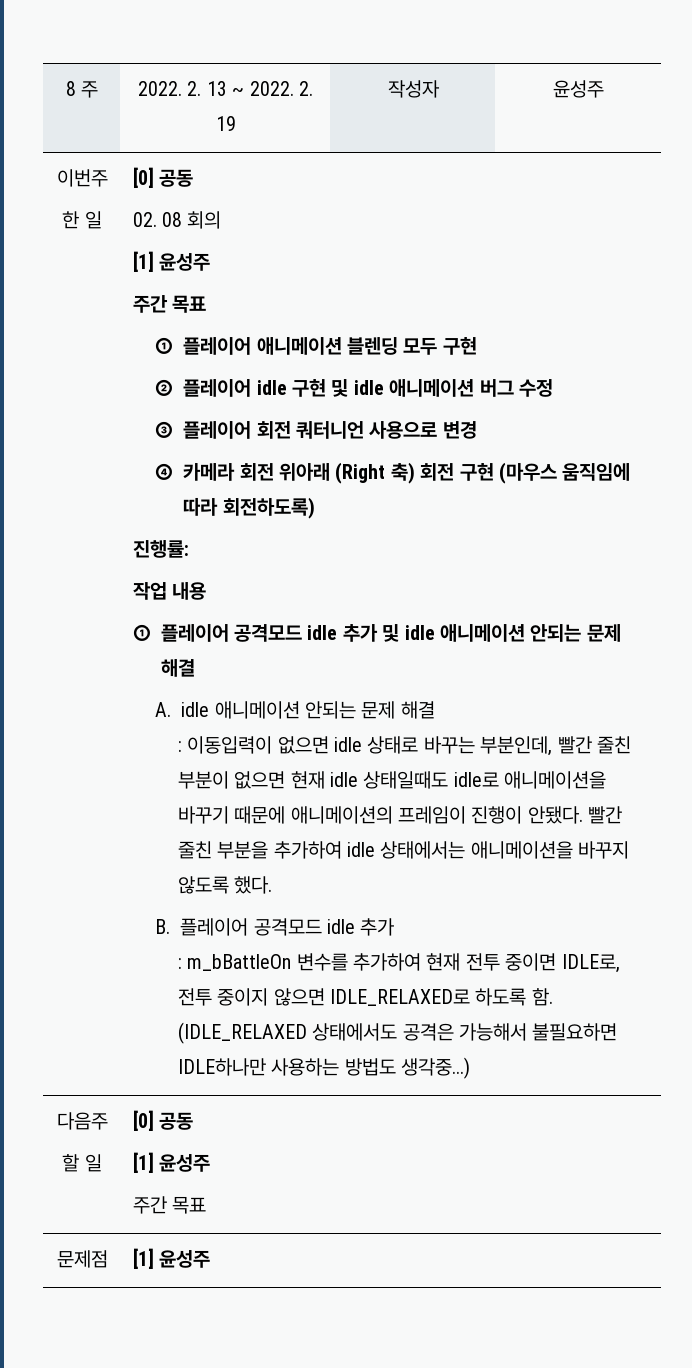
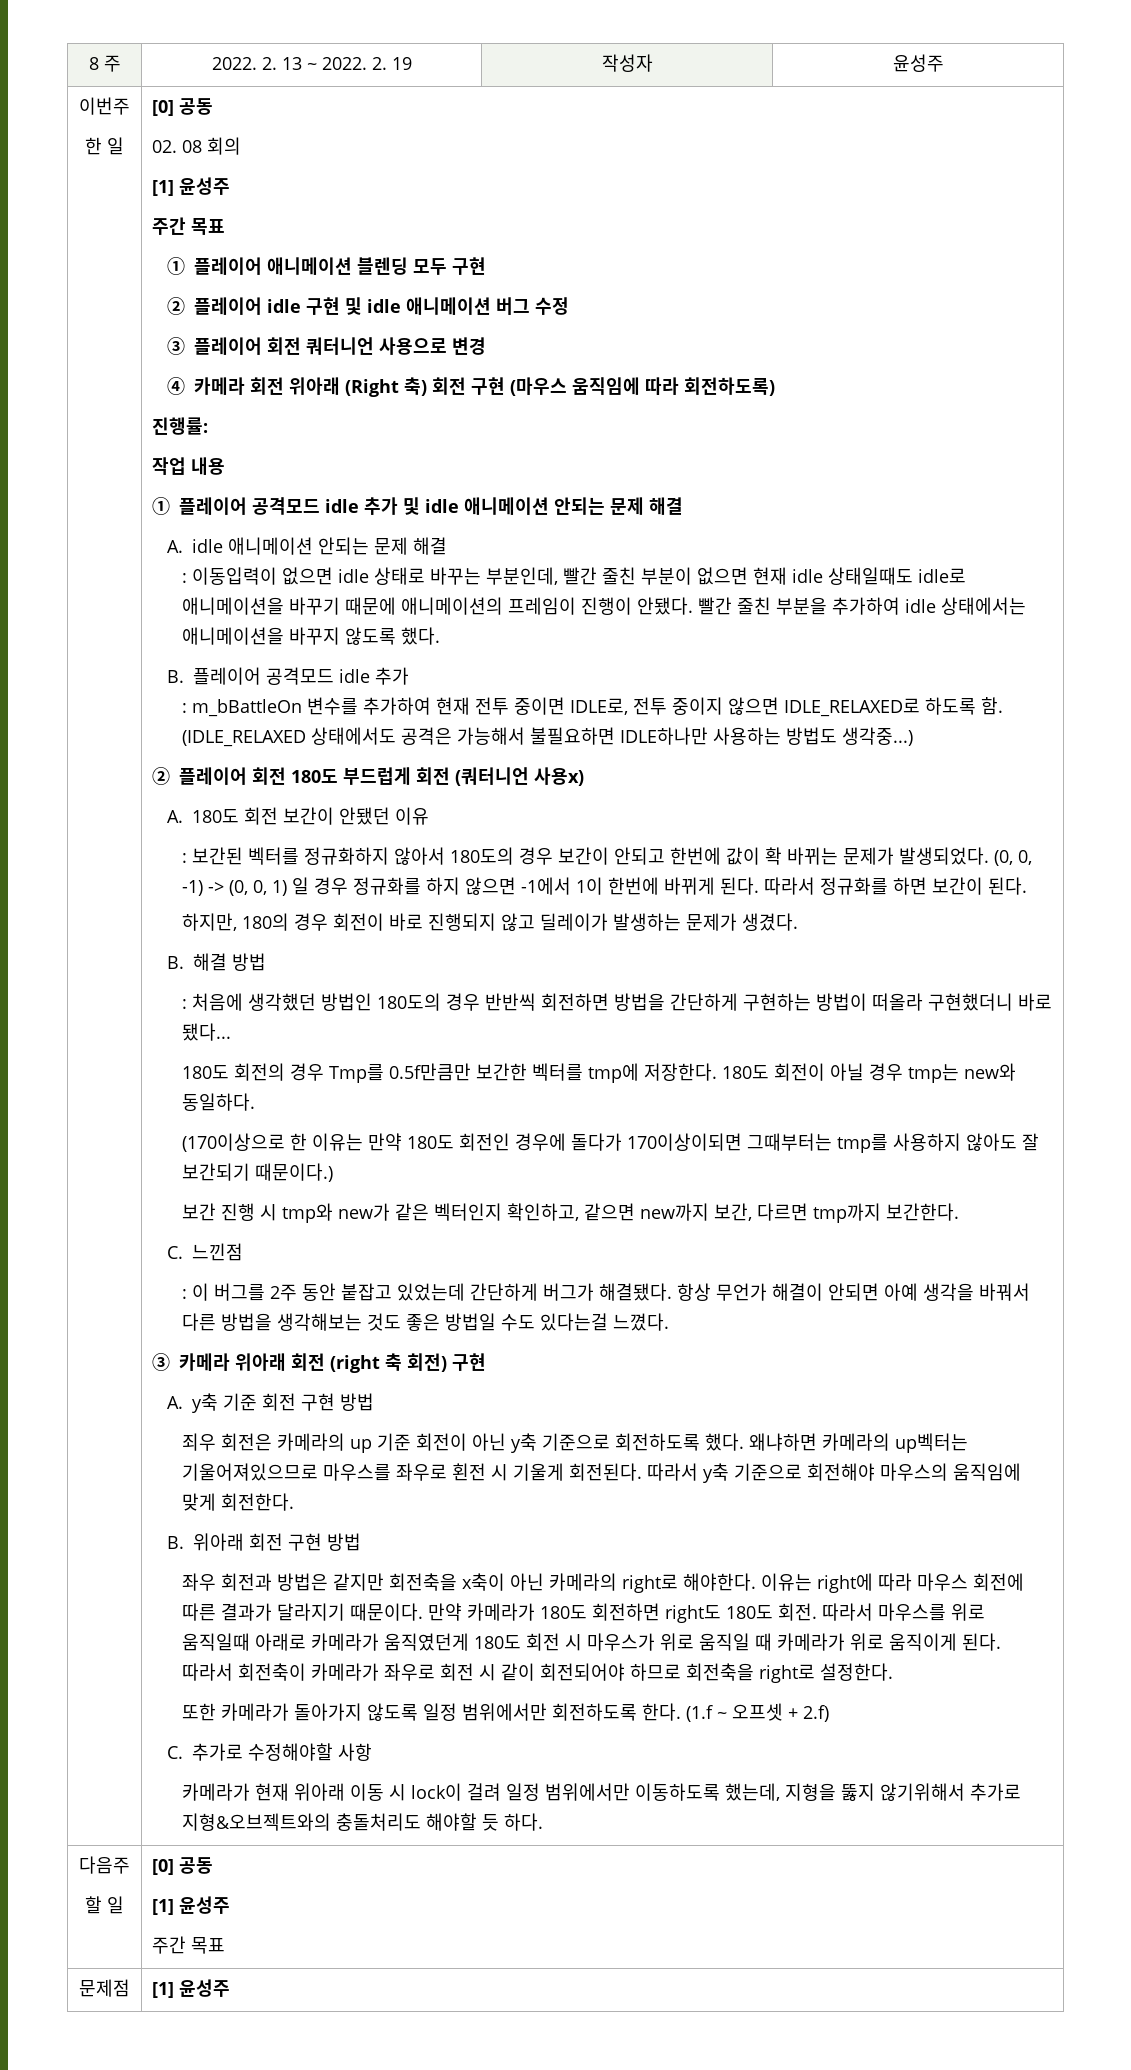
+ ② 플레이어 회전 180도 부드럽게 회전 (쿼터니언 사용x)
+ A. 180도 회전 보간이 안됐던 이유
+ : 보간된 벡터를 정규화하지 않아서 180도의 경우 보간이 안되고 한번에 값이 확 바뀌는 문제가 발생되었다. (0, 0, -1) -> (0, 0, 1) 일 경우 정규화를 하지 않으면 -1에서 1이 한번에 바뀌게 된다. 따라서 정규화를 하면 보간이 된다.
+ 하지만, 180의 경우 회전이 바로 진행되지 않고 딜레이가 발생하는 문제가 생겼다.
+ B. 해결 방법
+ : 처음에 생각했던 방법인 180도의 경우 반반씩 회전하면 방법을 간단하게 구현하는 방법이 떠올라 구현했더니 바로 됐다...
+ 180도 회전의 경우 Tmp를 0.5f만큼만 보간한 벡터를 tmp에 저장한다. 180도 회전이 아닐 경우 tmp는 new와 동일하다.
+ (170이상으로 한 이유는 만약 180도 회전인 경우에 돌다가 170이상이되면 그때부터는 tmp를 사용하지 않아도 잘 보간되기 때문이다.)
+ 보간 진행 시 tmp와 new가 같은 벡터인지 확인하고, 같으면 new까지 보간, 다르면 tmp까지 보간한다.
+ C. 느낀점
+ : 이 버그를 2주 동안 붙잡고 있었는데 간단하게 버그가 해결됐다. 항상 무언가 해결이 안되면 아예 생각을 바꿔서 다른 방법을 생각해보는 것도 좋은 방법일 수도 있다는걸 느꼈다.
+ ③ 카메라 위아래 회전 (right 축 회전) 구현
+ A. y축 기준 회전 구현 방법
+ 죄우 회전은 카메라의 up 기준 회전이 아닌 y축 기준으로 회전하도록 했다. 왜냐하면 카메라의 up벡터는 기울어져있으므로 마우스를 좌우로 횐전 시 기울게 회전된다. 따라서 y축 기준으로 회전해야 마우스의 움직임에 맞게 회전한다.
+ B. 위아래 회전 구현 방법
+ 좌우 회전과 방법은 같지만 회전축을 x축이 아닌 카메라의 right로 해야한다. 이유는 right에 따라 마우스 회전에 따른 결과가 달라지기 때문이다. 만약 카메라가 180도 회전하면 right도 180도 회전. 따라서 마우스를 위로 움직일때 아래로 카메라가 움직였던게 180도 회전 시 마우스가 위로 움직일 때 카메라가 위로 움직이게 된다. 따라서 회전축이 카메라가 좌우로 회전 시 같이 회전되어야 하므로 회전축을 right로 설정한다.
+ 또한 카메라가 돌아가지 않도록 일정 범위에서만 회전하도록 한다. (1.f ~ 오프셋 + 2.f)
+ C. 추가로 수정해야할 사항
+ 카메라가 현재 위아래 이동 시 lock이 걸려 일정 범위에서만 이동하도록 했는데, 지형을 뚫지 않기위해서 추가로 지형&오브젝트와의 충돌처리도 해야할 듯 하다.

